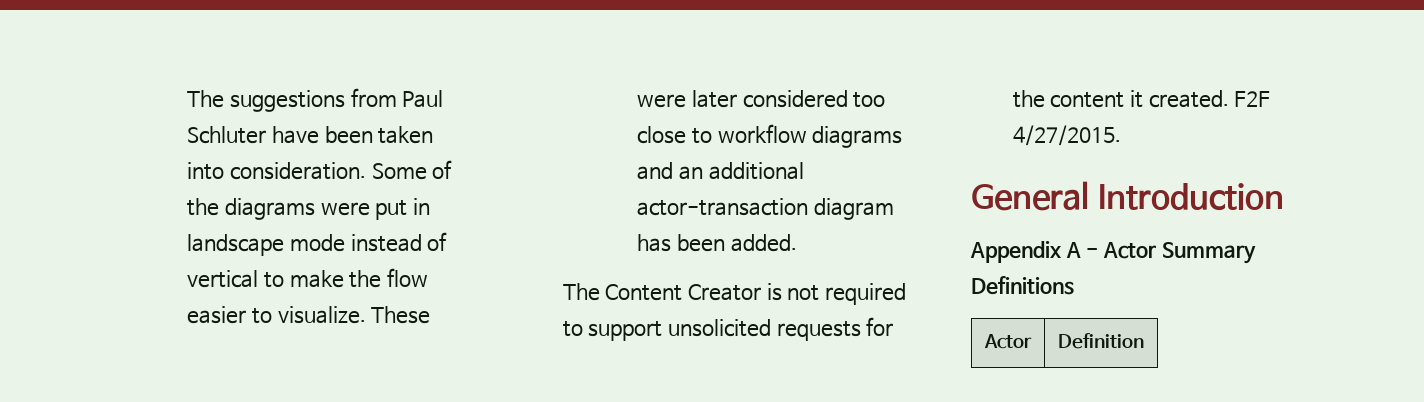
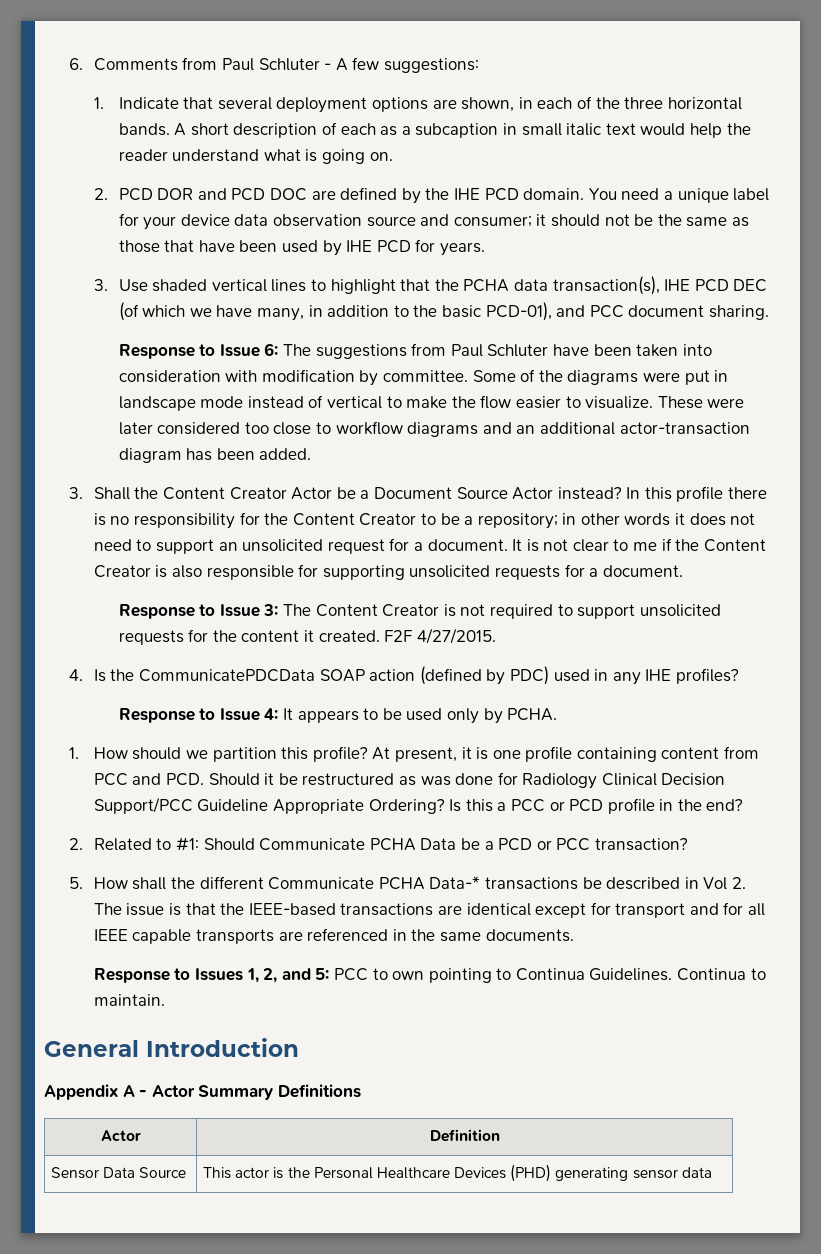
- The suggestions from Paul Schluter have been taken into consideration.
+ 6. Comments from Paul Schluter - A few suggestions:
+ 1. Indicate that several deployment options are shown, in each of the three horizontal bands. A short description of each as a subcaption in small italic text would help the reader understand what is going on.
+ 2. PCD DOR and PCD DOC are defined by the IHE PCD domain. You need a unique label for your device data observation source and consumer; it should not be the same as those that have been used by IHE PCD for years.
+ 3. Use shaded vertical lines to highlight that the PCHA data transaction(s), IHE PCD DEC (of which we have many, in addition to the basic PCD-01), and PCC document sharing.
+ Response to Issue 6: The suggestions from Paul Schluter have been taken into consideration with modification by committee.
- The Content Creator is not required to support unsolicited requests for the content it created.
+ 3. Shall the Content Creator Actor be a Document Source Actor instead? In this profile there is no responsibility for the Content Creator to be a repository; in other words it does not need to support an unsolicited request for a document. It is not clear to me if the Content Creator is also responsible for supporting unsolicited requests for a document.
+ Response to Issue 3: The Content Creator is not required to support unsolicited requests for the content it created.
+ 4. Is the CommunicatePDCData SOAP action (defined by PDC) used in any IHE profiles?
+ Response to Issue 4: It appears to be used only by PCHA.
+ 1. How should we partition this profile? At present, it is one profile containing content from PCC and PCD. Should it be restructured as was done for Radiology Clinical Decision Support/PCC Guideline Appropriate Ordering? Is this a PCC or PCD profile in the end?
+ 2. Related to #1: Should Communicate PCHA Data be a PCD or PCC transaction?
+ 5. How shall the different Communicate PCHA Data-* transactions be described in Vol 2. The issue is that the IEEE-based transactions are identical except for transport and for all IEEE capable transports are referenced in the same documents.
+ Response to Issues 1, 2, and 5: PCC to own pointing to Continua Guidelines. Continua to maintain.
+ Sensor Data Source | This actor is the Personal Healthcare Devices (PHD) generating sensor data

